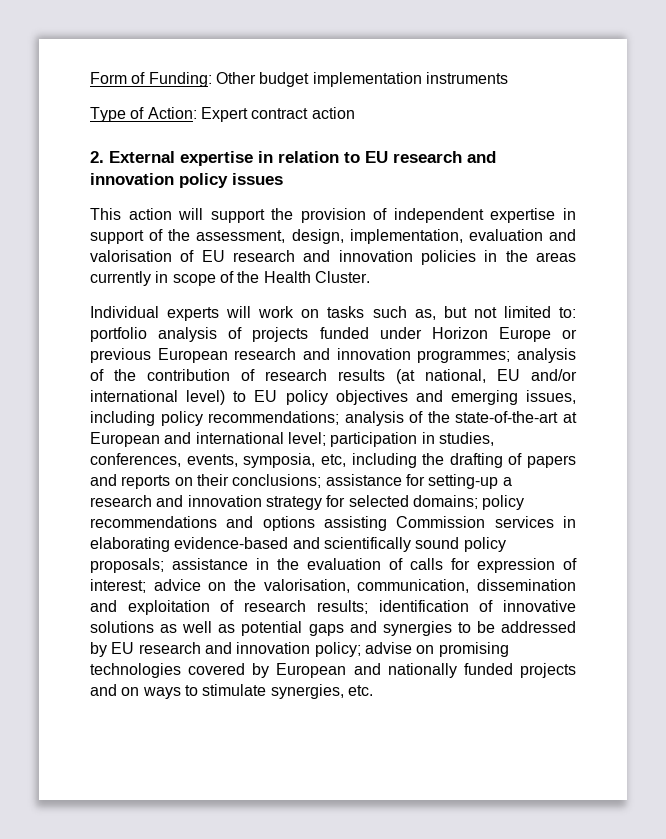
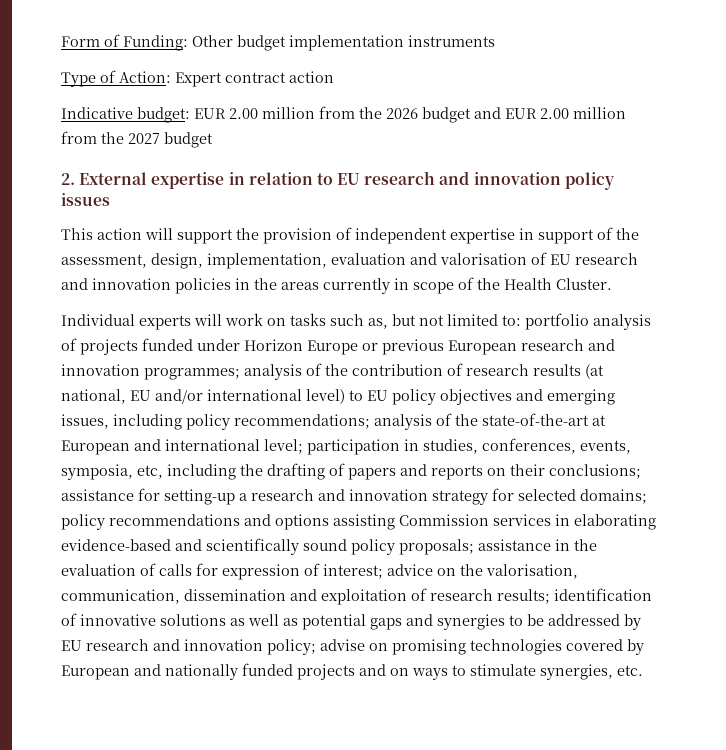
+ Indicative budget: EUR 2.00 million from the 2026 budget and EUR 2.00 million from the 2027 budget

